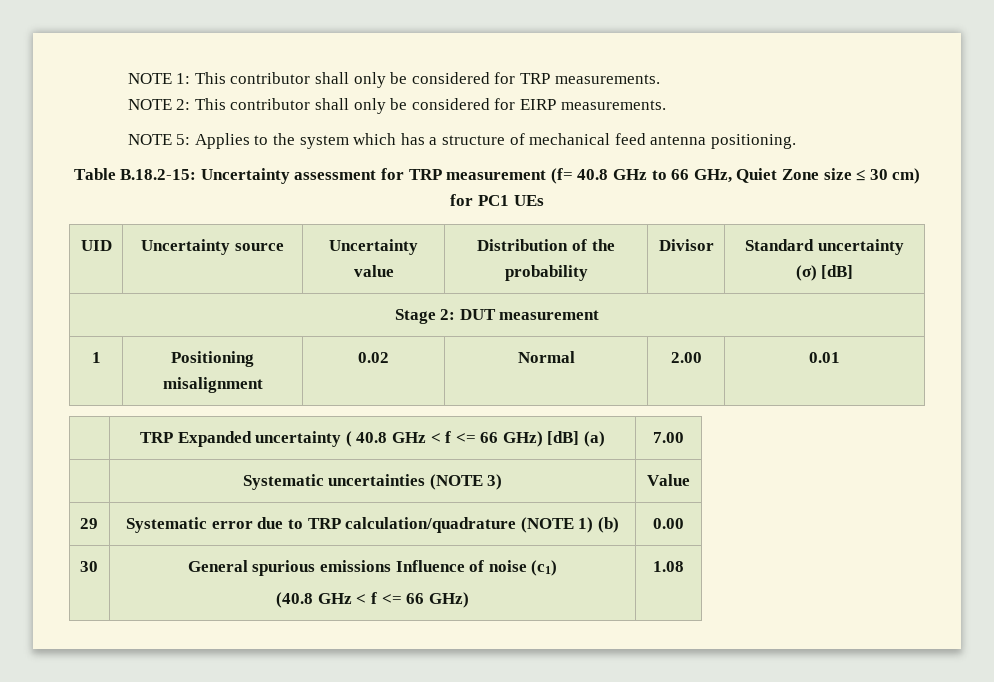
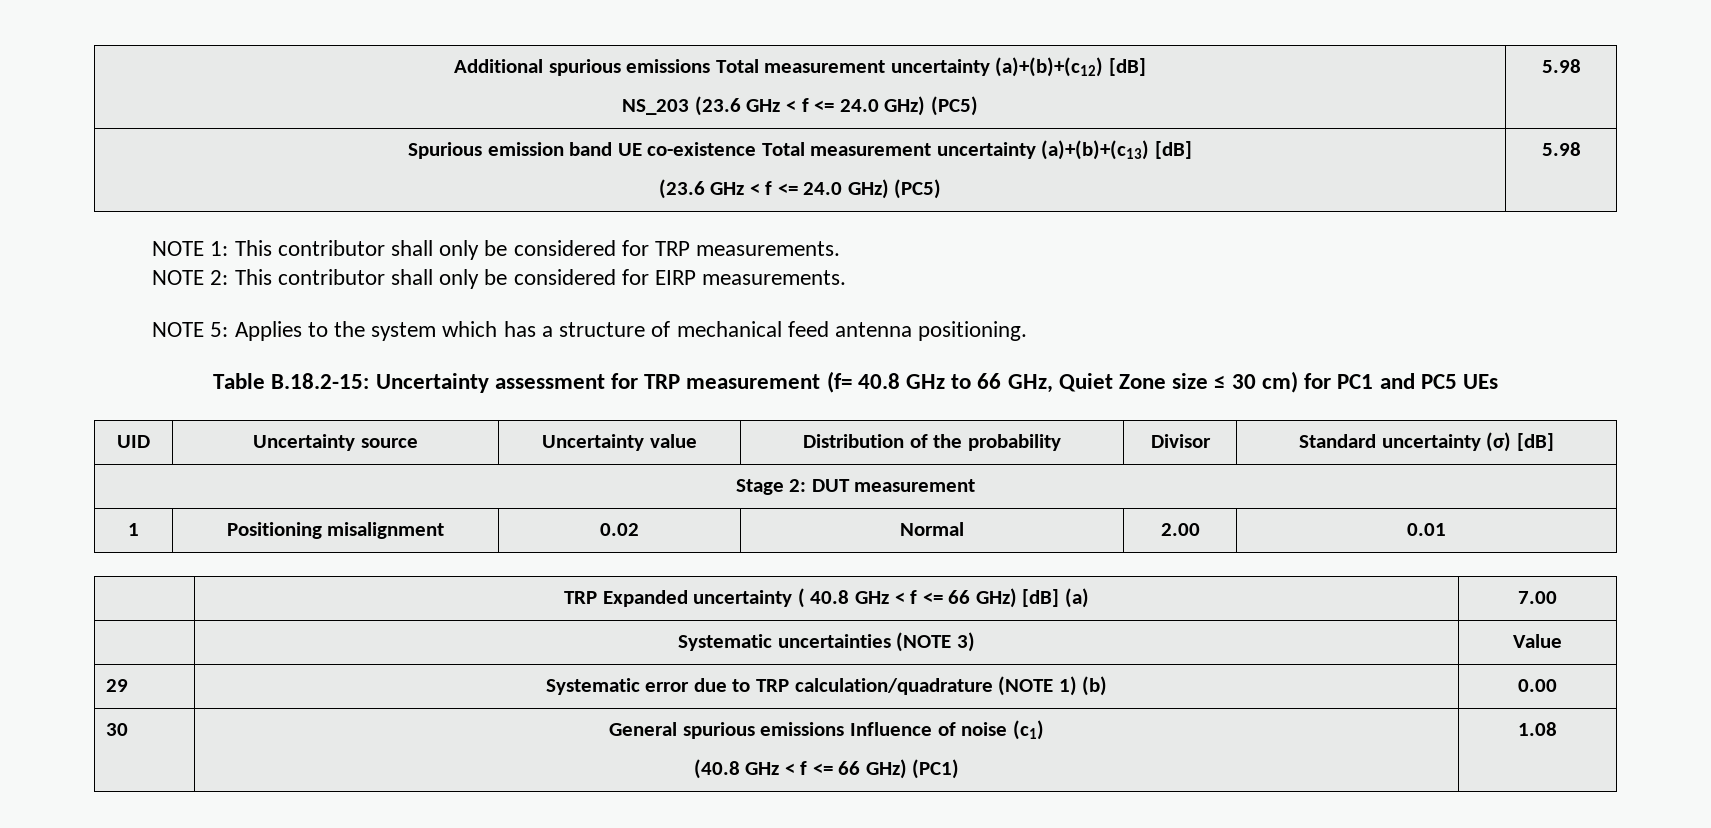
+ Additional spurious emissions Total measurement uncertainty (a)+(b)+(c12) [dB]
+ NS_203 (23.6 GHz < f <= 24.0 GHz) (PC5) | 5.98
+ Spurious emission band UE co-existence Total measurement uncertainty (a)+(b)+(c13) [dB]
+ (23.6 GHz < f <= 24.0 GHz) (PC5) | 5.98
- Table B.18.2-15: Uncertainty assessment for TRP measurement (f= 40.8 GHz to 66 GHz, Quiet Zone size ≤ 30 cm) for PC1 UEs
+ Table B.18.2-15: Uncertainty assessment for TRP measurement (f= 40.8 GHz to 66 GHz, Quiet Zone size ≤ 30 cm) for PC1 and PC5 UEs
  30 | General spurious emissions Influence of noise (c1)
- (40.8 GHz < f <= 66 GHz) | 1.08
+ (40.8 GHz < f <= 66 GHz) (PC1) | 1.08

